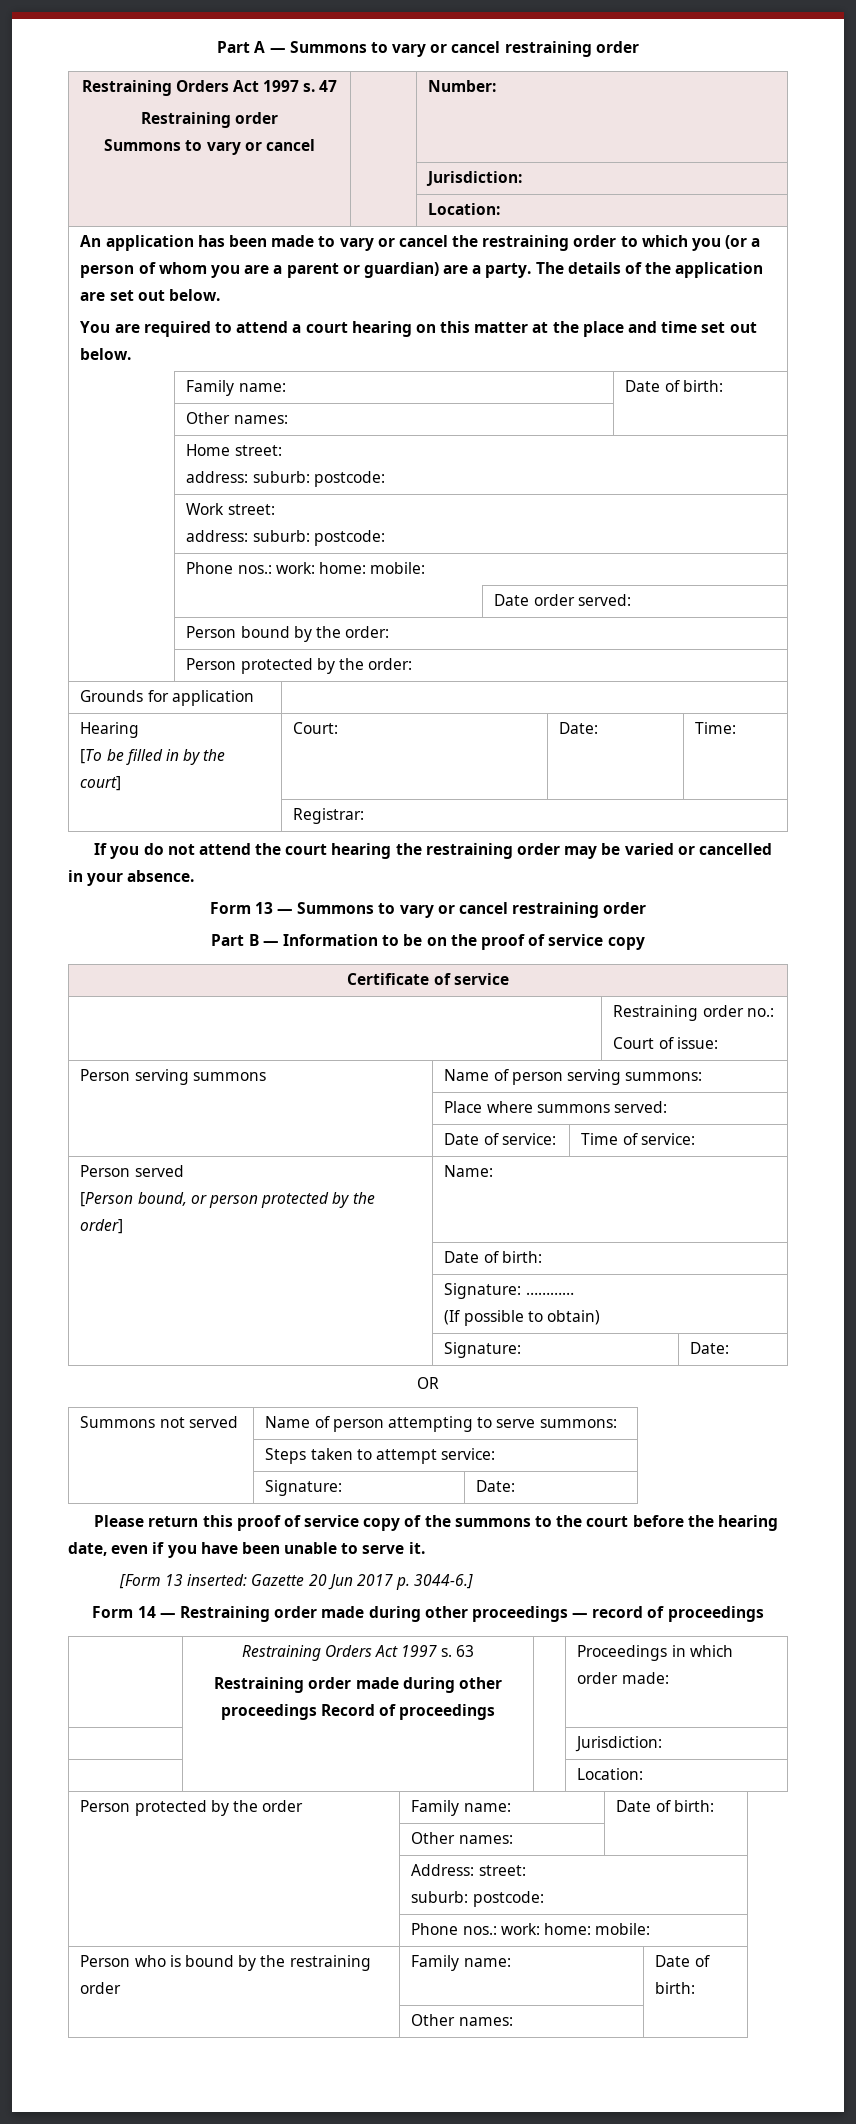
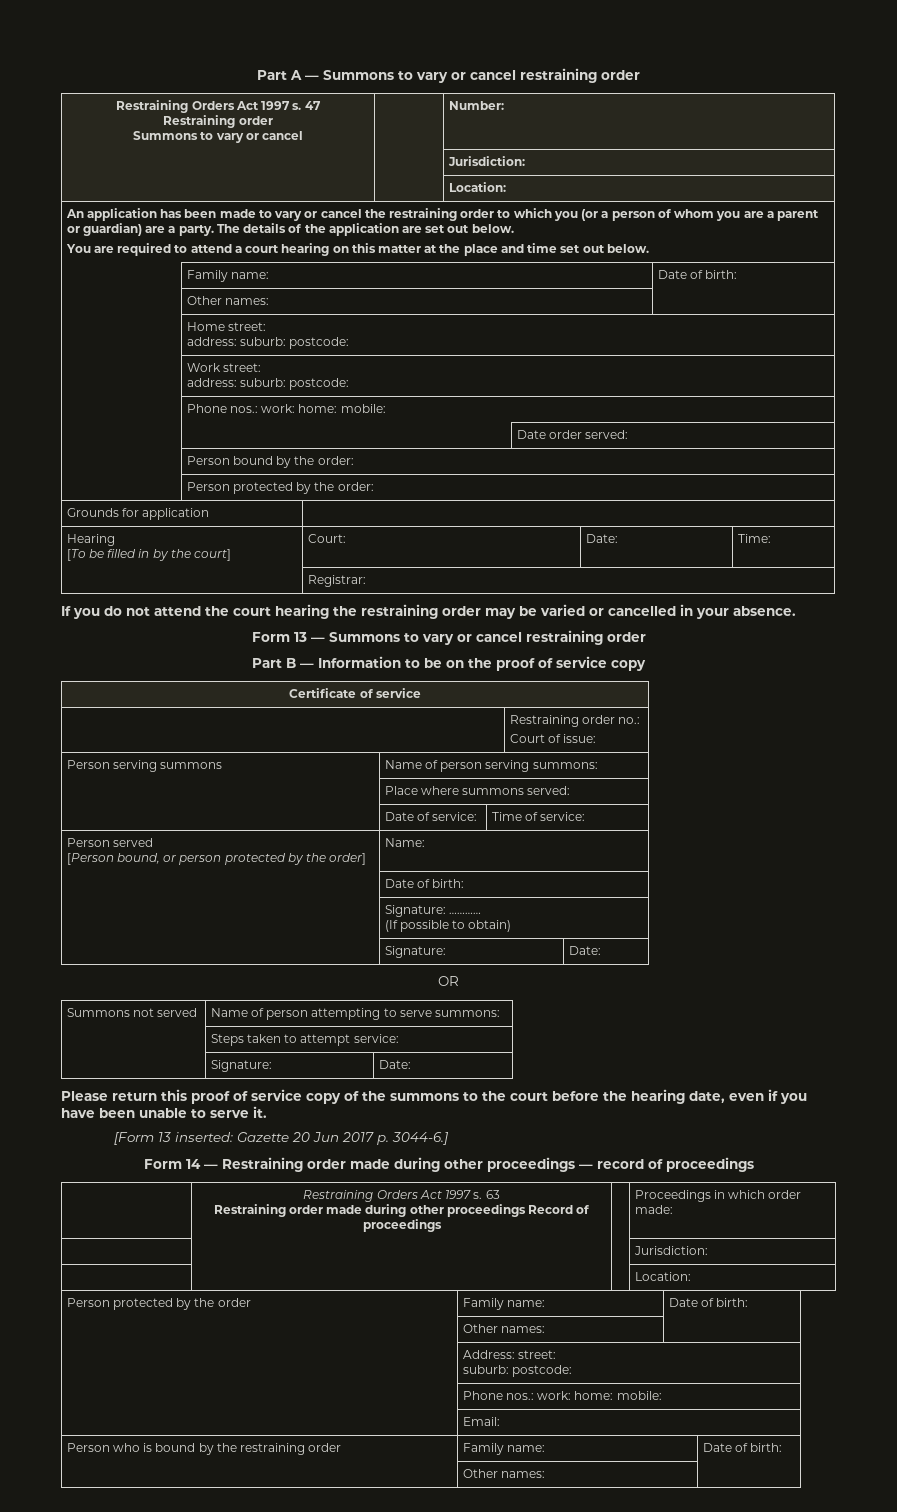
+ | Email:

